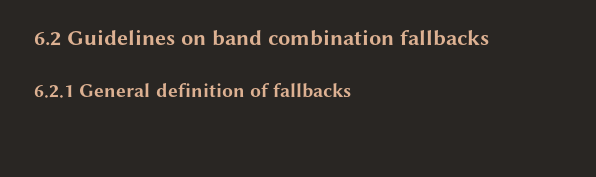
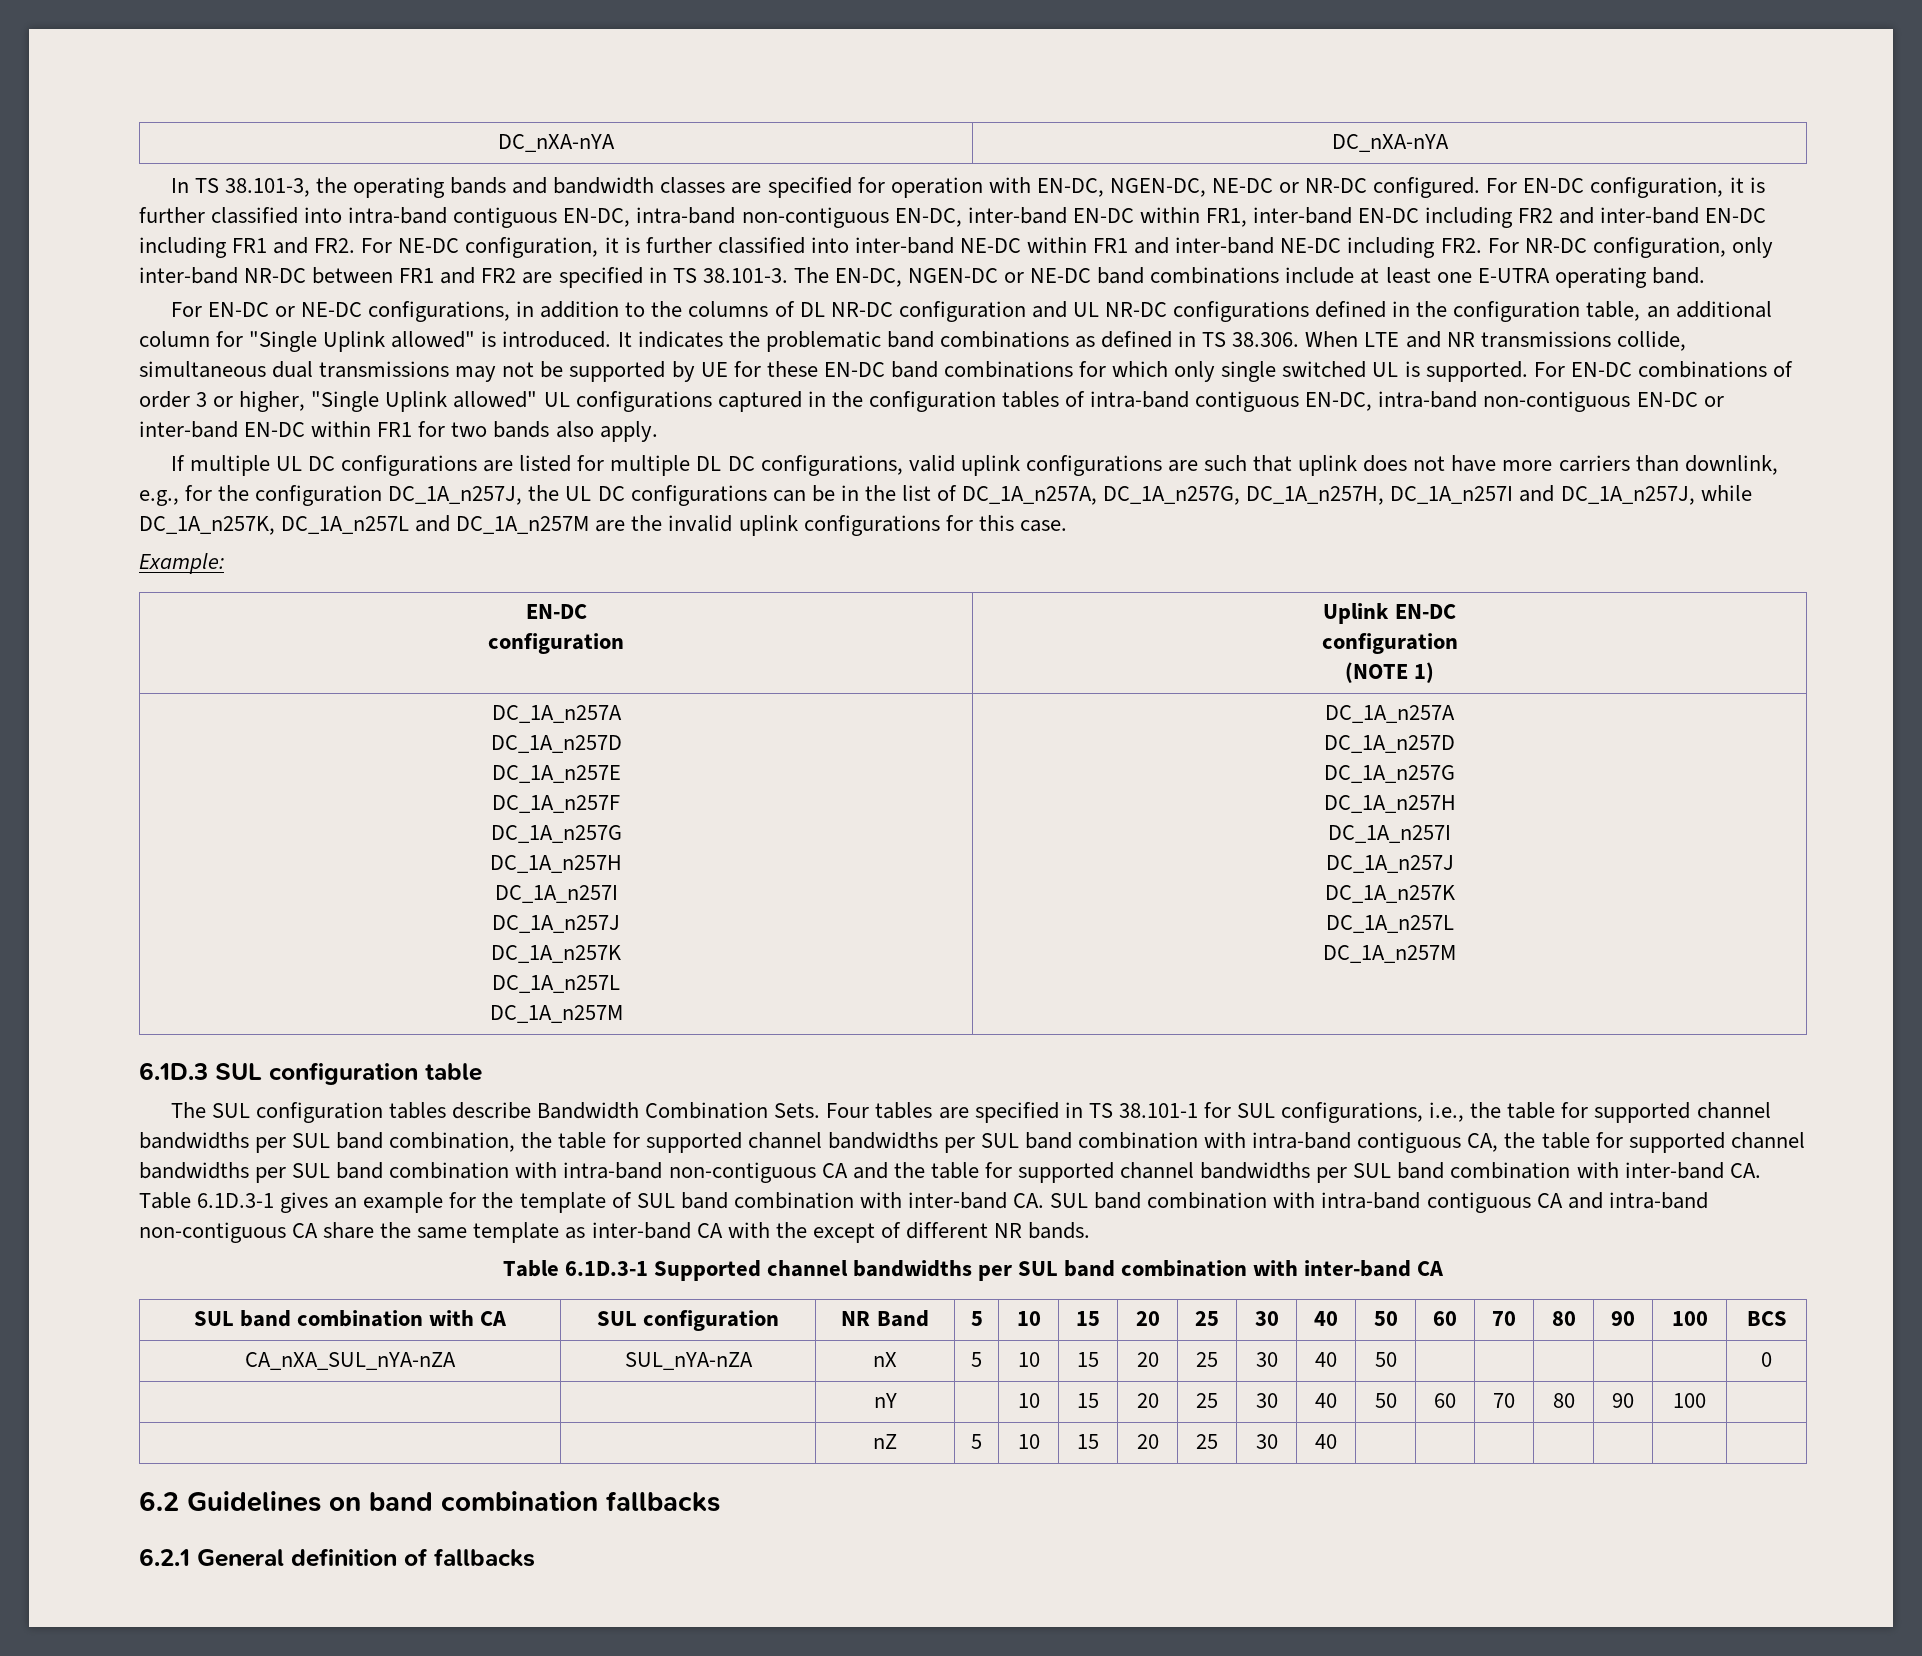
+ DC_nXA-nYA | DC_nXA-nYA
+ In TS 38.101-3, the operating bands and bandwidth classes are specified for operation with EN-DC, NGEN-DC, NE-DC or NR-DC configured. For EN-DC configuration, it is further classified into intra-band contiguous EN-DC, intra-band non-contiguous EN-DC, inter-band EN-DC within FR1, inter-band EN-DC including FR2 and inter-band EN-DC including FR1 and FR2. For NE-DC configuration, it is further classified into inter-band NE-DC within FR1 and inter-band NE-DC including FR2. For NR-DC configuration, only inter-band NR-DC between FR1 and FR2 are specified in TS 38.101-3. The EN-DC, NGEN-DC or NE-DC band combinations include at least one E-UTRA operating band.
+ For EN-DC or NE-DC configurations, in addition to the columns of DL NR-DC configuration and UL NR-DC configurations defined in the configuration table, an additional column for "Single Uplink allowed" is introduced. It indicates the problematic band combinations as defined in TS 38.306. When LTE and NR transmissions collide, simultaneous dual transmissions may not be supported by UE for these EN-DC band combinations for which only single switched UL is supported. For EN-DC combinations of order 3 or higher, "Single Uplink allowed" UL configurations captured in the configuration tables of intra-band contiguous EN-DC, intra-band non-contiguous EN-DC or inter-band EN-DC within FR1 for two bands also apply.
+ If multiple UL DC configurations are listed for multiple DL DC configurations, valid uplink configurations are such that uplink does not have more carriers than downlink, e.g., for the configuration DC_1A_n257J, the UL DC configurations can be in the list of DC_1A_n257A, DC_1A_n257G, DC_1A_n257H, DC_1A_n257I and DC_1A_n257J, while DC_1A_n257K, DC_1A_n257L and DC_1A_n257M are the invalid uplink configurations for this case.
+ Example:
+ EN-DC
+ configuration | Uplink EN-DC
+ configuration
+ (NOTE 1)
+ DC_1A_n257A
+ DC_1A_n257D
+ DC_1A_n257E
+ DC_1A_n257F
+ DC_1A_n257G
+ DC_1A_n257H
+ DC_1A_n257I
+ DC_1A_n257J
+ DC_1A_n257K
+ DC_1A_n257L
+ DC_1A_n257M | DC_1A_n257A
+ DC_1A_n257D
+ DC_1A_n257G
+ DC_1A_n257H
+ DC_1A_n257I
+ DC_1A_n257J
+ DC_1A_n257K
+ DC_1A_n257L
+ DC_1A_n257M
+ 6.1D.3 SUL configuration table
+ The SUL configuration tables describe Bandwidth Combination Sets. Four tables are specified in TS 38.101-1 for SUL configurations, i.e., the table for supported channel bandwidths per SUL band combination, the table for supported channel bandwidths per SUL band combination with intra-band contiguous CA, the table for supported channel bandwidths per SUL band combination with intra-band non-contiguous CA and the table for supported channel bandwidths per SUL band combination with inter-band CA. Table 6.1D.3-1 gives an example for the template of SUL band combination with inter-band CA. SUL band combination with intra-band contiguous CA and intra-band non-contiguous CA share the same template as inter-band CA with the except of different NR bands.
+ Table 6.1D.3-1 Supported channel bandwidths per SUL band combination with inter-band CA
+ SUL band combination with CA | SUL configuration | NR Band | 5 | 10 | 15 | 20 | 25 | 30 | 40 | 50 | 60 | 70 | 80 | 90 | 100 | BCS
+ CA_nXA_SUL_nYA-nZA | SUL_nYA-nZA | nX | 5 | 10 | 15 | 20 | 25 | 30 | 40 | 50 | | | | | | 0
+ | | nY | | 10 | 15 | 20 | 25 | 30 | 40 | 50 | 60 | 70 | 80 | 90 | 100 |
+ | | nZ | 5 | 10 | 15 | 20 | 25 | 30 | 40 | | | | | | |

